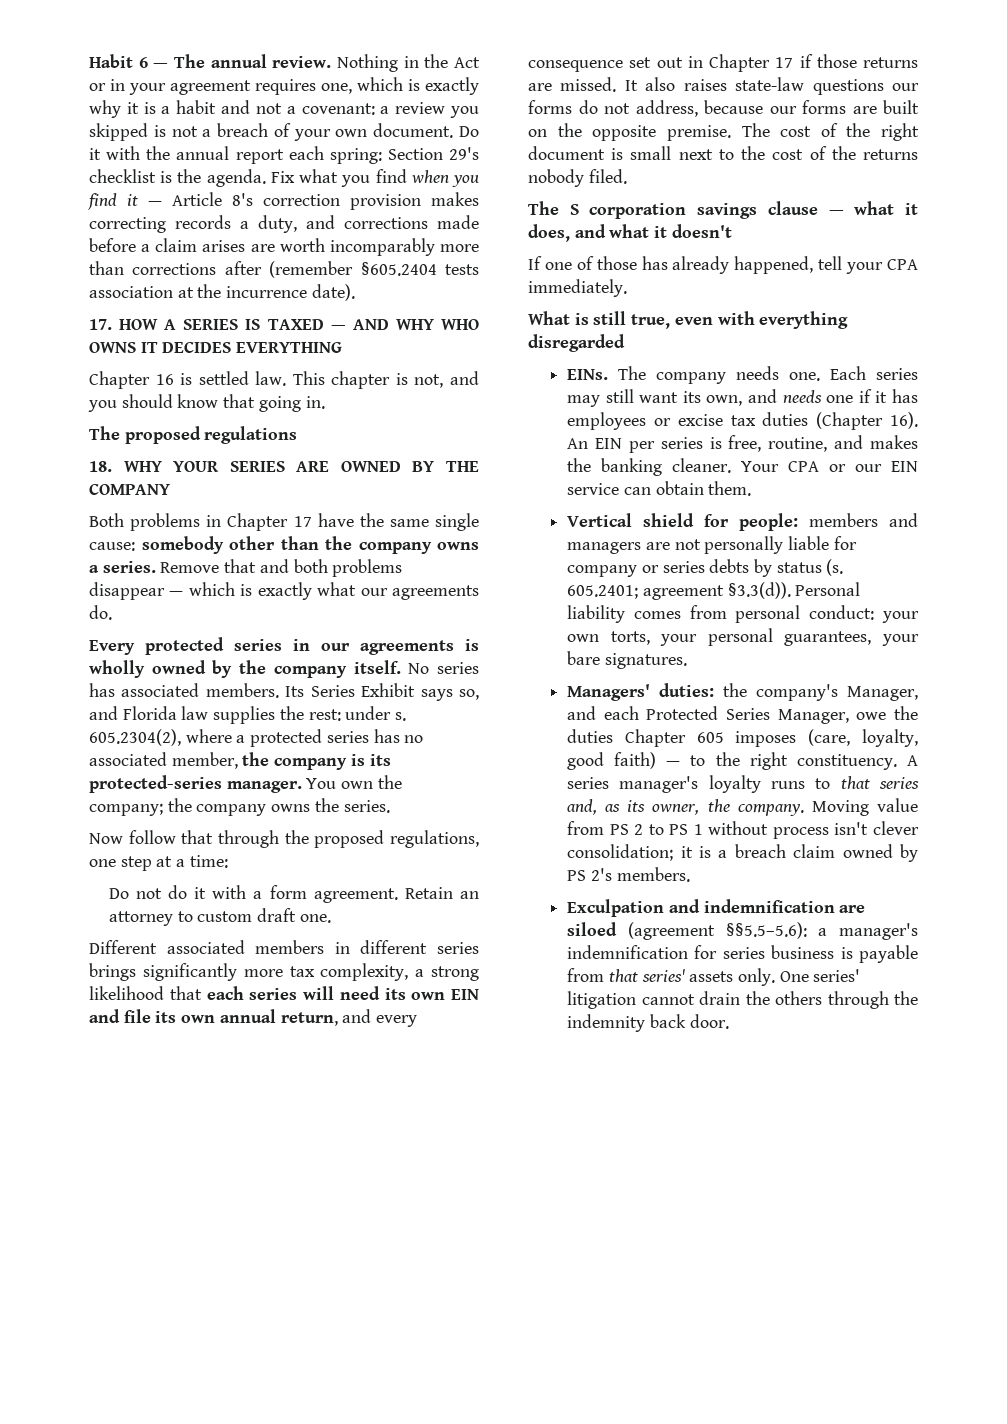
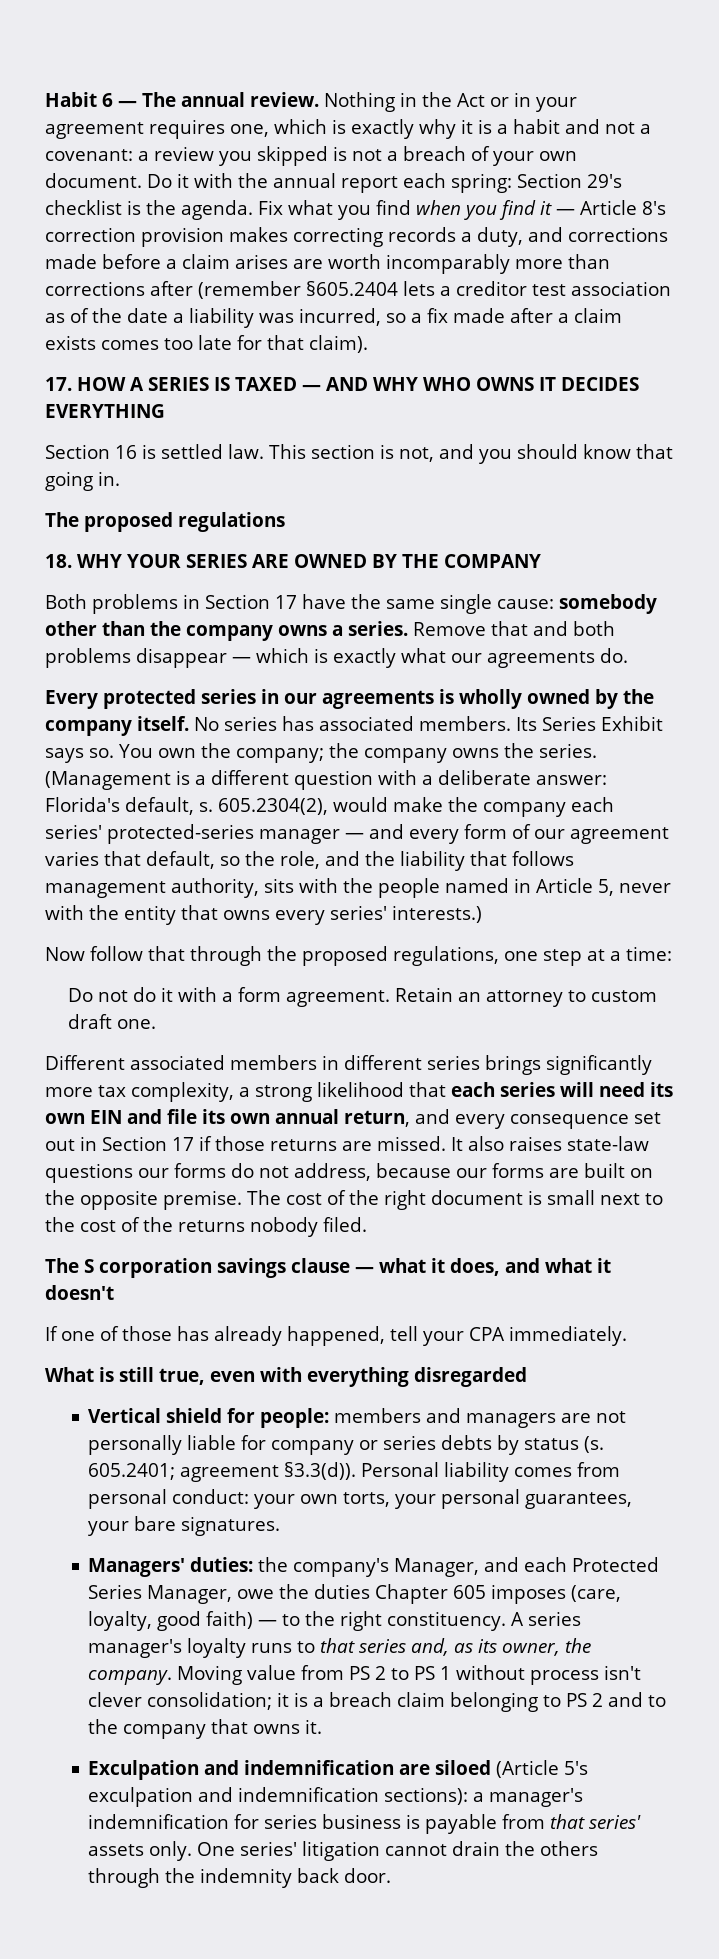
- Fix what you find when you find it — Article 8's correction provision makes correcting records a duty, and corrections made before a claim arises are worth incomparably more than corrections after (remember §605.2404 tests association at the incurrence date).
+ Fix what you find when you find it — Article 8's correction provision makes correcting records a duty, and corrections made before a claim arises are worth incomparably more than corrections after (remember §605.2404 lets a creditor test association as of the date a liability was incurred, so a fix made after a claim exists comes too late for that claim).
- Chapter 16 is settled law.
+ Section 16 is settled law.
- This chapter is not, and you should know that going in.
+ This section is not, and you should know that going in.
- Both problems in Chapter 17 have the same single cause: somebody other than the company owns a series.
+ Both problems in Section 17 have the same single cause: somebody other than the company owns a series.
- Its Series Exhibit says so, and Florida law supplies the rest: under s. 605.2304(2), where a protected series has no associated member, the company is its protected-series manager.
+ Its Series Exhibit says so.
+ (Management is a different question with a deliberate answer: Florida's default, s. 605.2304(2), would make the company each series' protected-series manager — and every form of our agreement varies that default, so the role, and the liability that follows management authority, sits with the people named in Article 5, never with the entity that owns every series' interests.)
- Different associated members in different series brings significantly more tax complexity, a strong likelihood that each series will need its own EIN and file its own annual return, and every consequence set out in Chapter 17 if those returns are missed.
+ Different associated members in different series brings significantly more tax complexity, a strong likelihood that each series will need its own EIN and file its own annual return, and every consequence set out in Section 17 if those returns are missed.
- EINs. The company needs one. Each series may still want its own, and needs one if it has employees or excise tax duties (Chapter 16). An EIN per series is free, routine, and makes the banking cleaner. Your CPA or our EIN service can obtain them.
- Moving value from PS 2 to PS 1 without process isn't clever consolidation; it is a breach claim owned by PS 2's members.
+ Moving value from PS 2 to PS 1 without process isn't clever consolidation; it is a breach claim belonging to PS 2 and to the company that owns it.
- Exculpation and indemnification are siloed (agreement §§5.5–5.6): a manager's indemnification for series business is payable from that series' assets only.
+ Exculpation and indemnification are siloed (Article 5's exculpation and indemnification sections): a manager's indemnification for series business is payable from that series' assets only.

